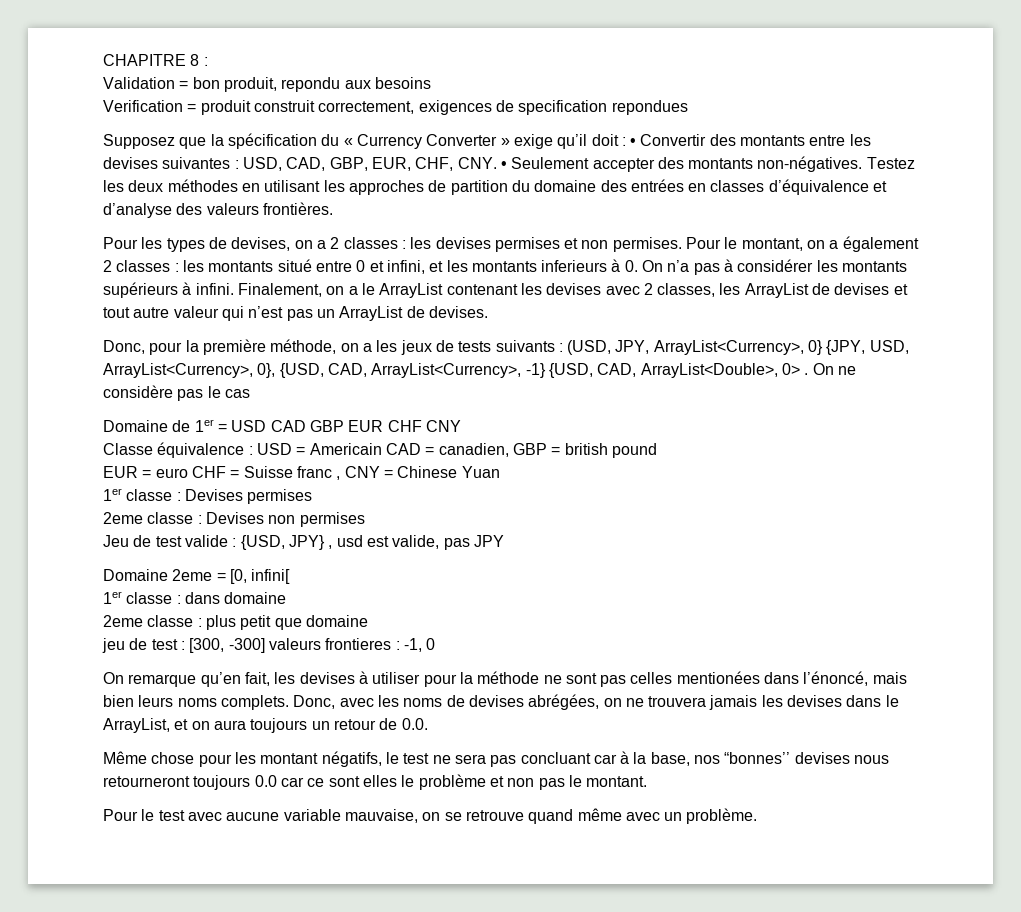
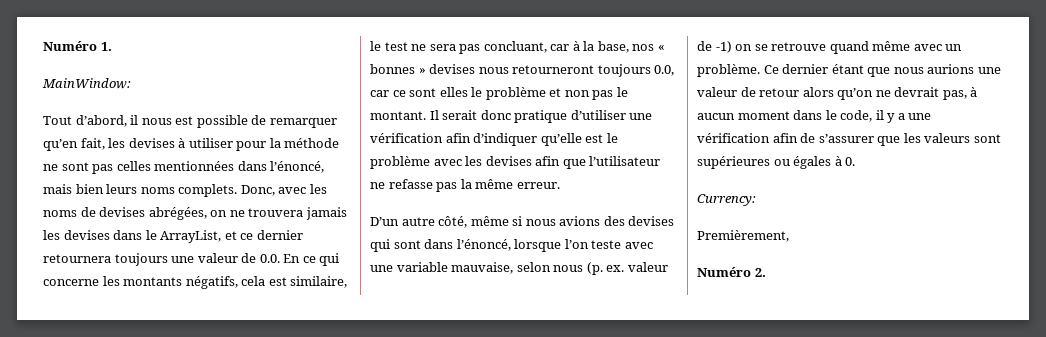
- CHAPITRE 8 :
- Validation = bon produit, repondu aux besoins
- Verification = produit construit correctement, exigences de specification repondues
- Supposez que la spécification du « Currency Converter » exige qu’il doit : • Convertir des montants entre les devises suivantes : USD, CAD, GBP, EUR, CHF, CNY. • Seulement accepter des montants non-négatives. Testez les deux méthodes en utilisant les approches de partition du domaine des entrées en classes d’équivalence et d’analyse des valeurs frontières.
- Pour les types de devises, on a 2 classes : les devises permises et non permises. Pour le montant, on a également 2 classes : les montants situé entre 0 et infini, et les montants inferieurs à 0. On n’a pas à considérer les montants supérieurs à infini. Finalement, on a le ArrayList contenant les devises avec 2 classes, les ArrayList de devises et tout autre valeur qui n’est pas un ArrayList de devises.
- Donc, pour la première méthode, on a les jeux de tests suivants : (USD, JPY, ArrayList<Currency>, 0} {JPY, USD, ArrayList<Currency>, 0}, {USD, CAD, ArrayList<Currency>, -1} {USD, CAD, ArrayList<Double>, 0> . On ne considère pas le cas
- Domaine de 1er = USD CAD GBP EUR CHF CNY
- Classe équivalence : USD = Americain CAD = canadien, GBP = british pound
- EUR = euro CHF = Suisse franc , CNY = Chinese Yuan
- 1er classe : Devises permises
- 2eme classe : Devises non permises
- Jeu de test valide : {USD, JPY} , usd est valide, pas JPY
- Domaine 2eme = [0, infini[
- 1er classe : dans domaine
- 2eme classe : plus petit que domaine
- jeu de test : [300, -300] valeurs frontieres : -1, 0
- On remarque qu’en fait, les devises à utiliser pour la méthode ne sont pas celles mentionées dans l’énoncé, mais bien leurs noms complets.
+ Numéro 1.
+ MainWindow:
+ Tout d’abord, il nous est possible de remarquer qu’en fait, les devises à utiliser pour la méthode ne sont pas celles mentionnées dans l’énoncé, mais bien leurs noms complets.
- Donc, avec les noms de devises abrégées, on ne trouvera jamais les devises dans le ArrayList, et on aura toujours un retour de 0.0.
- Même chose pour les montant négatifs, le test ne sera pas concluant car à la base, nos “bonnes’’ devises nous retourneront toujours 0.0 car ce sont elles le problème et non pas le montant.
- Pour le test avec aucune variable mauvaise, on se retrouve quand même avec un problème.
+ Donc, avec les noms de devises abrégées, on ne trouvera jamais les devises dans le ArrayList, et ce dernier retournera toujours une valeur de 0.0. En ce qui concerne les montants négatifs, cela est similaire, le test ne sera pas concluant, car à la base, nos « bonnes » devises nous retourneront toujours 0.0, car ce sont elles le problème et non pas le montant. Il serait donc pratique d’utiliser une vérification afin d’indiquer qu’elle est le problème avec les devises afin que l’utilisateur ne refasse pas la même erreur.
+ D’un autre côté, même si nous avions des devises qui sont dans l’énoncé, lorsque l’on teste avec une variable mauvaise, selon nous (p. ex. valeur de -1) on se retrouve quand même avec un problème.
+ Ce dernier étant que nous aurions une valeur de retour alors qu’on ne devrait pas, à aucun moment dans le code, il y a une vérification afin de s’assurer que les valeurs sont supérieures ou égales à 0.
+ Currency:
+ Premièrement,
+ Numéro 2.

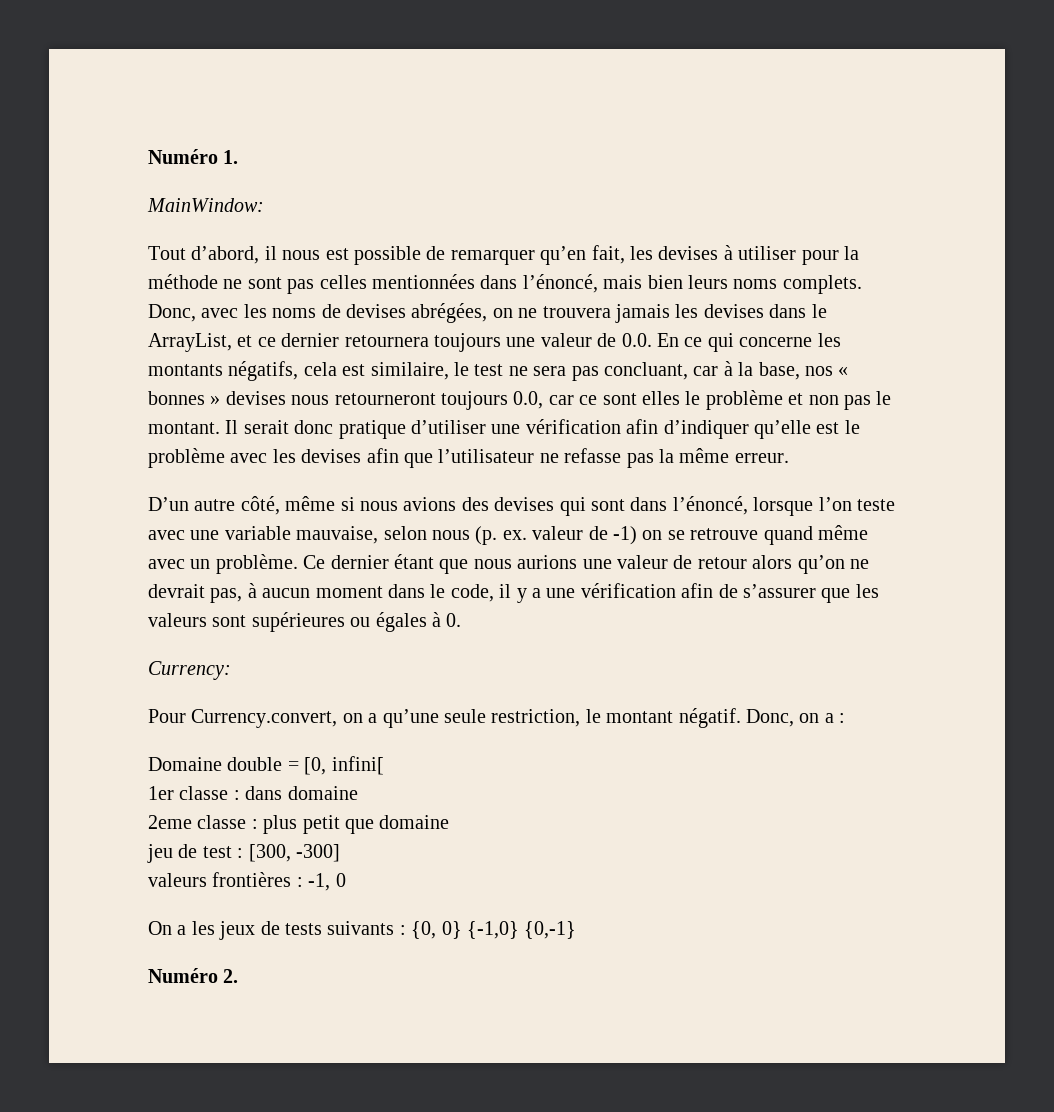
- Premièrement,
+ Pour Currency.convert, on a qu’une seule restriction, le montant négatif. Donc, on a :
+ Domaine double = [0, infini[
+ 1er classe : dans domaine
+ 2eme classe : plus petit que domaine
+ jeu de test : [300, -300]
+ valeurs frontières : -1, 0
+ On a les jeux de tests suivants : {0, 0} {-1,0} {0,-1}

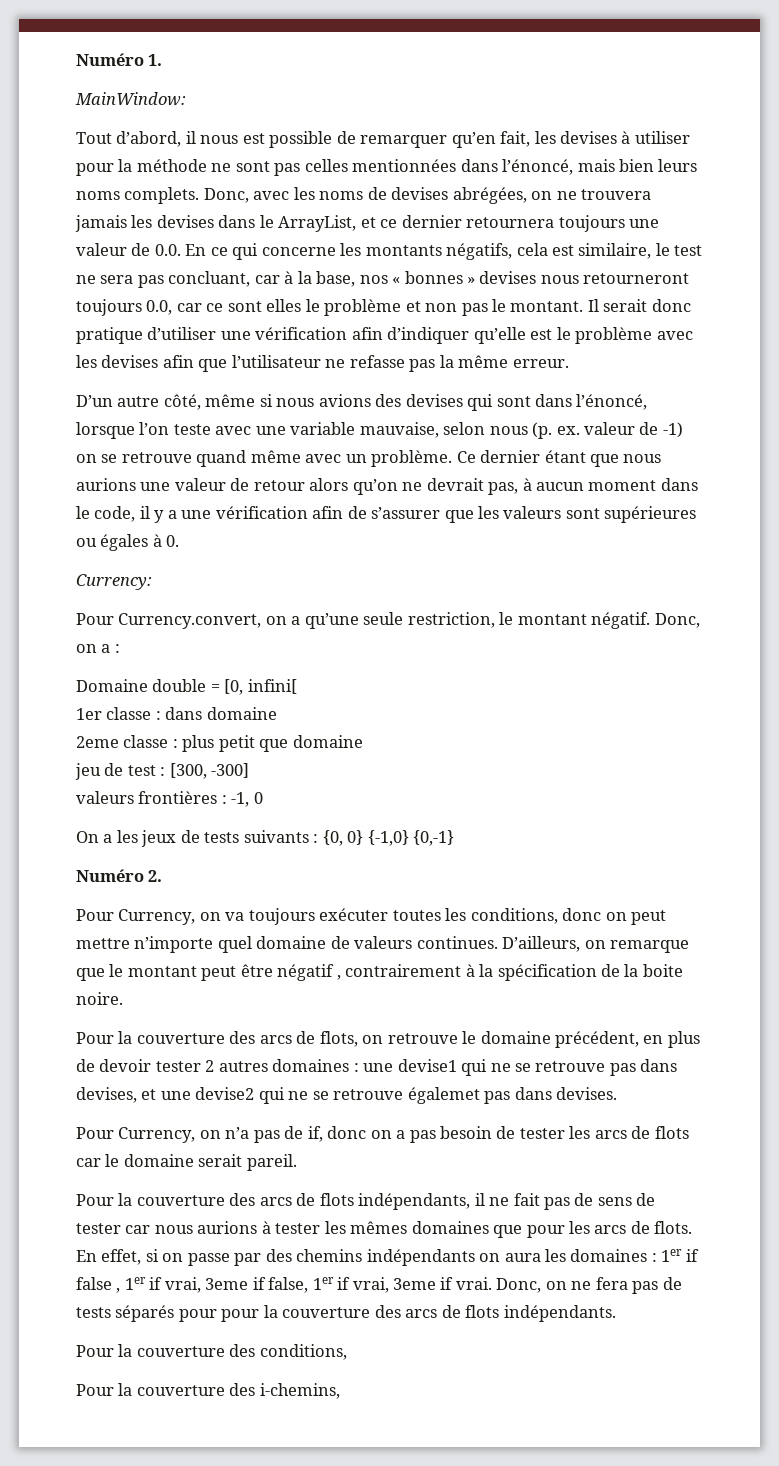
+ Pour Currency, on va toujours exécuter toutes les conditions, donc on peut mettre n’importe quel domaine de valeurs continues. D’ailleurs, on remarque que le montant peut être négatif , contrairement à la spécification de la boite noire.
+ Pour la couverture des arcs de flots, on retrouve le domaine précédent, en plus de devoir tester 2 autres domaines : une devise1 qui ne se retrouve pas dans devises, et une devise2 qui ne se retrouve égalemet pas dans devises.
+ Pour Currency, on n’a pas de if, donc on a pas besoin de tester les arcs de flots car le domaine serait pareil.
+ Pour la couverture des arcs de flots indépendants, il ne fait pas de sens de tester car nous aurions à tester les mêmes domaines que pour les arcs de flots. En effet, si on passe par des chemins indépendants on aura les domaines : 1er if false , 1er if vrai, 3eme if false, 1er if vrai, 3eme if vrai. Donc, on ne fera pas de tests séparés pour pour la couverture des arcs de flots indépendants.
+ Pour la couverture des conditions,
+ Pour la couverture des i-chemins,

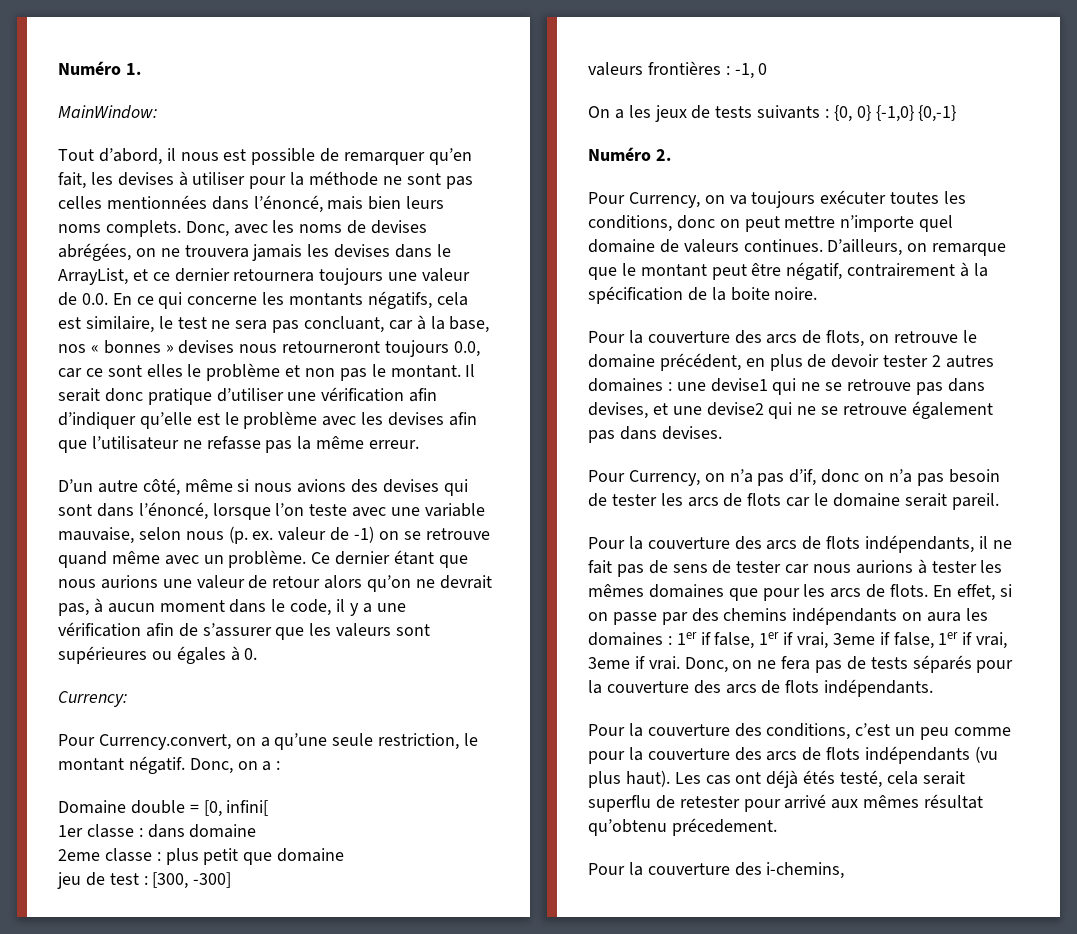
- D’ailleurs, on remarque que le montant peut être négatif , contrairement à la spécification de la boite noire.
+ D’ailleurs, on remarque que le montant peut être négatif, contrairement à la spécification de la boite noire.
- Pour la couverture des arcs de flots, on retrouve le domaine précédent, en plus de devoir tester 2 autres domaines : une devise1 qui ne se retrouve pas dans devises, et une devise2 qui ne se retrouve égalemet pas dans devises.
+ Pour la couverture des arcs de flots, on retrouve le domaine précédent, en plus de devoir tester 2 autres domaines : une devise1 qui ne se retrouve pas dans devises, et une devise2 qui ne se retrouve également pas dans devises.
- Pour Currency, on n’a pas de if, donc on a pas besoin de tester les arcs de flots car le domaine serait pareil.
+ Pour Currency, on n’a pas d’if, donc on n’a pas besoin de tester les arcs de flots car le domaine serait pareil.
- En effet, si on passe par des chemins indépendants on aura les domaines : 1er if false , 1er if vrai, 3eme if false, 1er if vrai, 3eme if vrai.
+ En effet, si on passe par des chemins indépendants on aura les domaines : 1er if false, 1er if vrai, 3eme if false, 1er if vrai, 3eme if vrai.
- Donc, on ne fera pas de tests séparés pour pour la couverture des arcs de flots indépendants.
+ Donc, on ne fera pas de tests séparés pour la couverture des arcs de flots indépendants.
- Pour la couverture des conditions,
+ Pour la couverture des conditions, c’est un peu comme pour la couverture des arcs de flots indépendants (vu plus haut). Les cas ont déjà étés testé, cela serait superflu de retester pour arrivé aux mêmes résultat qu’obtenu précedement.

